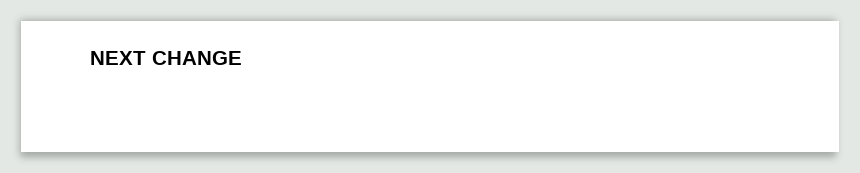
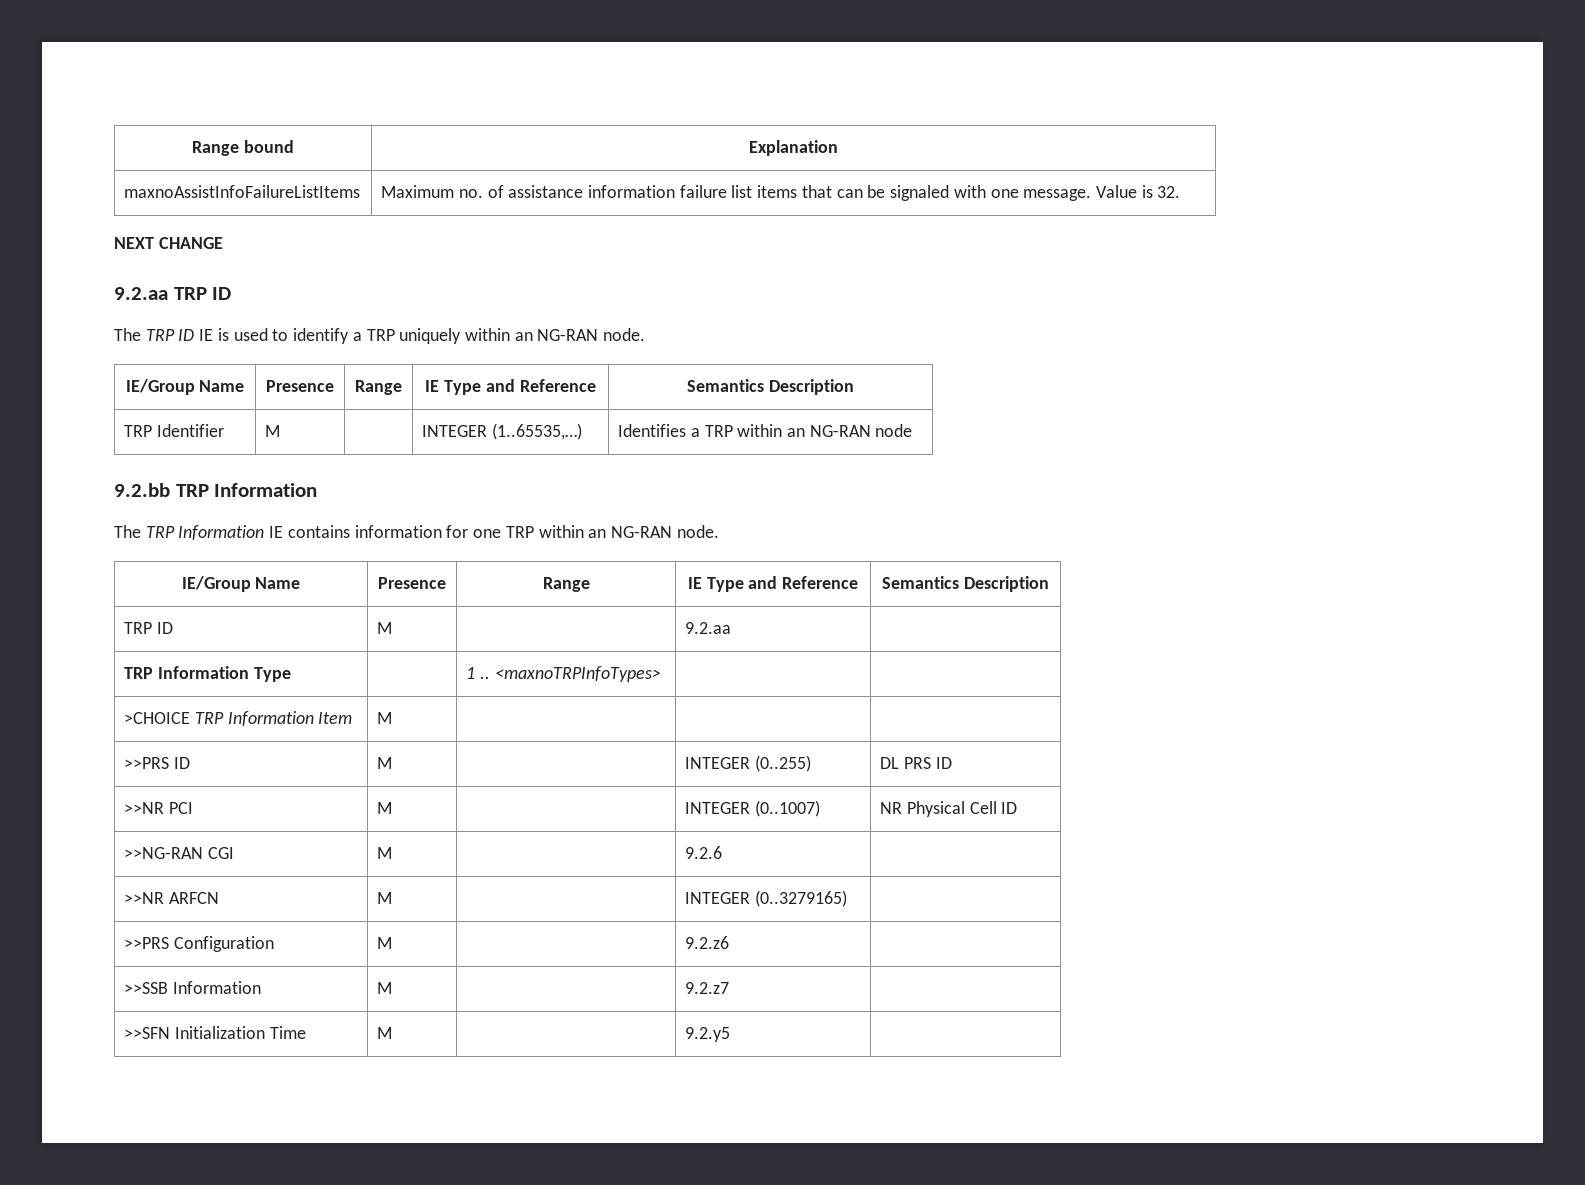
+ Range bound | Explanation
+ maxnoAssistInfoFailureListItems | Maximum no. of assistance information failure list items that can be signaled with one message. Value is 32.
  NEXT CHANGE
+ 9.2.aa TRP ID
+ The TRP ID IE is used to identify a TRP uniquely within an NG-RAN node.
+ IE/Group Name | Presence | Range | IE Type and Reference | Semantics Description
+ TRP Identifier | M | | INTEGER (1..65535,…) | Identifies a TRP within an NG-RAN node
+ 9.2.bb TRP Information
+ The TRP Information IE contains information for one TRP within an NG-RAN node.
+ IE/Group Name | Presence | Range | IE Type and Reference | Semantics Description
+ TRP ID | M | | 9.2.aa |
+ TRP Information Type | | 1 .. <maxnoTRPInfoTypes> | |
+ >CHOICE TRP Information Item | M | | |
+ >>PRS ID | M | | INTEGER (0..255) | DL PRS ID
+ >>NR PCI | M | | INTEGER (0..1007) | NR Physical Cell ID
+ >>NG-RAN CGI | M | | 9.2.6 |
+ >>NR ARFCN | M | | INTEGER (0..3279165) |
+ >>PRS Configuration | M | | 9.2.z6 |
+ >>SSB Information | M | | 9.2.z7 |
+ >>SFN Initialization Time | M | | 9.2.y5 |

